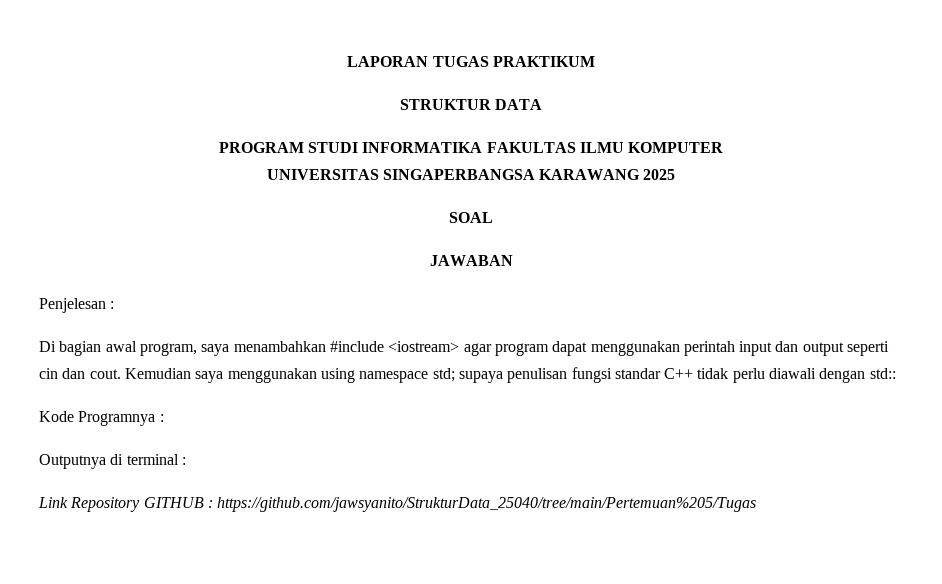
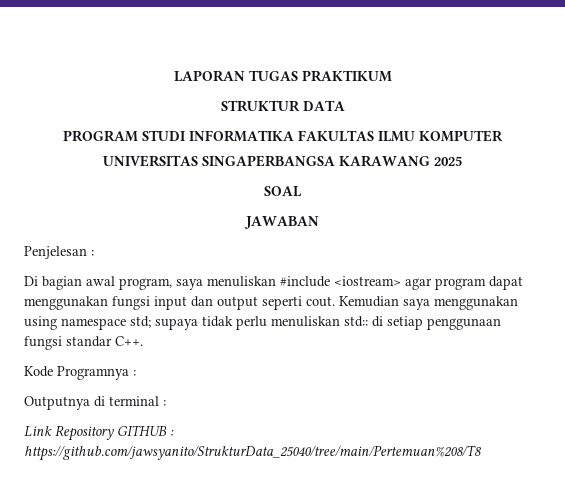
- Di bagian awal program, saya menambahkan #include <iostream> agar program dapat menggunakan perintah input dan output seperti cin dan cout.
+ Di bagian awal program, saya menuliskan #include <iostream> agar program dapat menggunakan fungsi input dan output seperti cout.
- Kemudian saya menggunakan using namespace std; supaya penulisan fungsi standar C++ tidak perlu diawali dengan std::
+ Kemudian saya menggunakan using namespace std; supaya tidak perlu menuliskan std:: di setiap penggunaan fungsi standar C++.
- Link Repository GITHUB : https://github.com/jawsyanito/StrukturData_25040/tree/main/Pertemuan%205/Tugas
+ Link Repository GITHUB : https://github.com/jawsyanito/StrukturData_25040/tree/main/Pertemuan%208/T8

